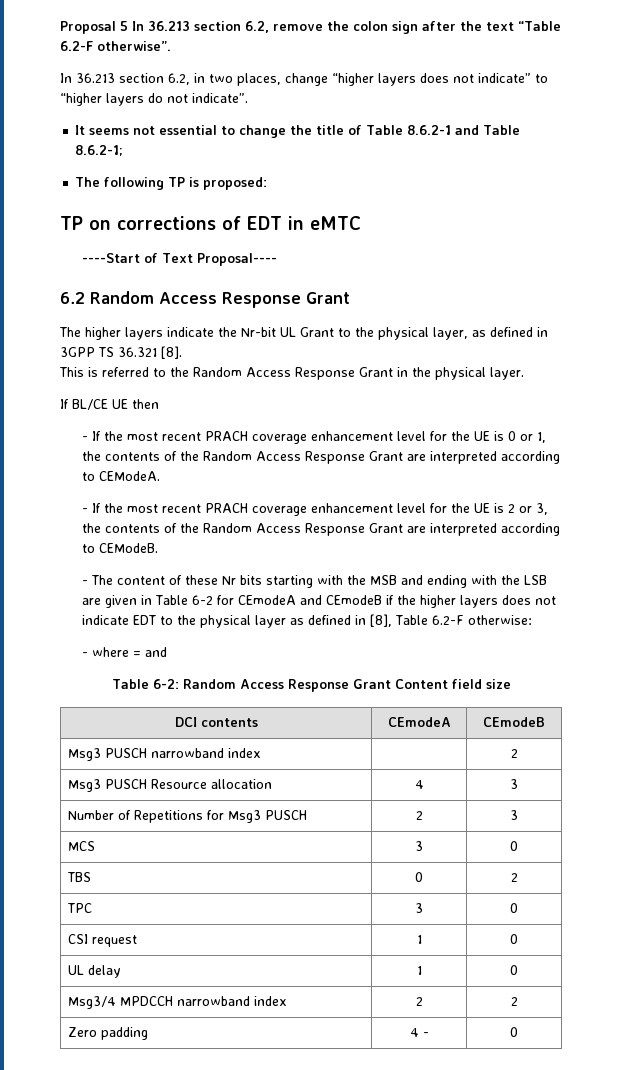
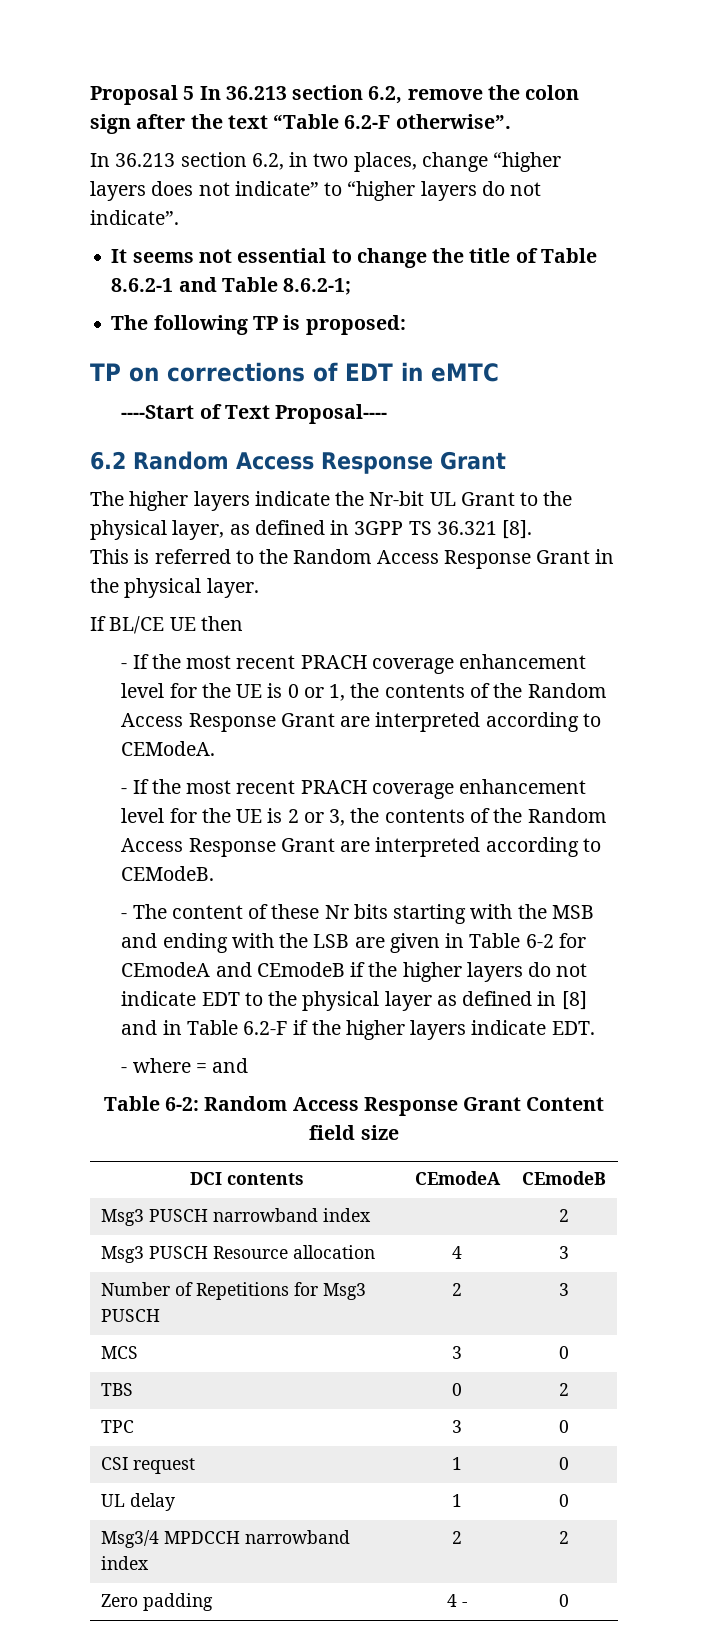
- - The content of these Nr bits starting with the MSB and ending with the LSB are given in Table 6-2 for CEmodeA and CEmodeB if the higher layers does not indicate EDT to the physical layer as defined in [8], Table 6.2-F otherwise:
+ - The content of these Nr bits starting with the MSB and ending with the LSB are given in Table 6-2 for CEmodeA and CEmodeB if the higher layers do not indicate EDT to the physical layer as defined in [8] and in Table 6.2-F if the higher layers indicate EDT.

